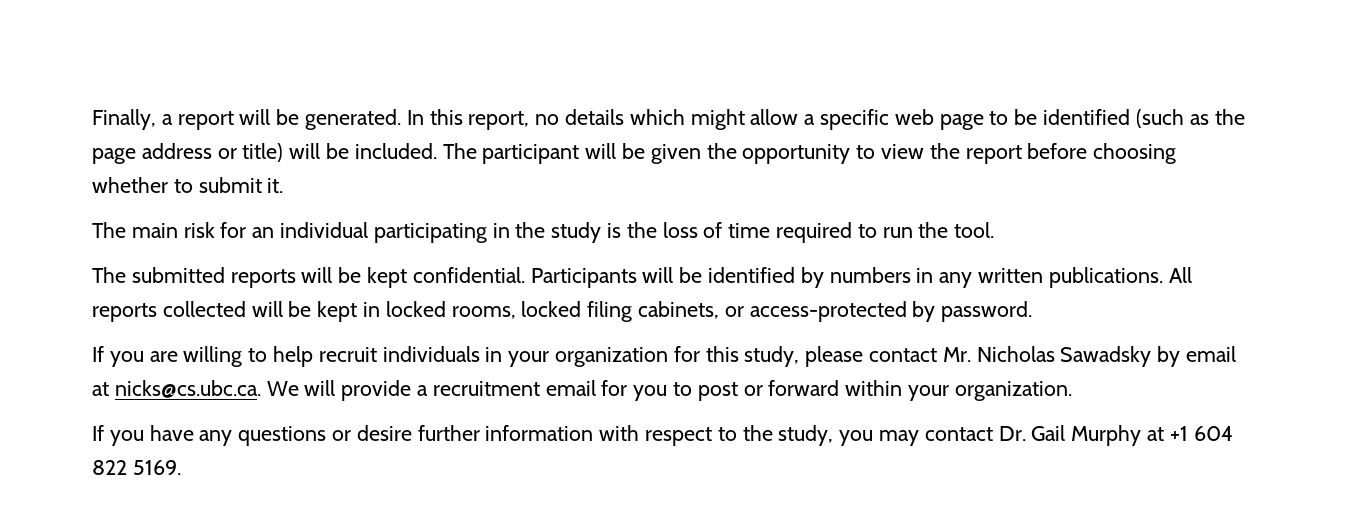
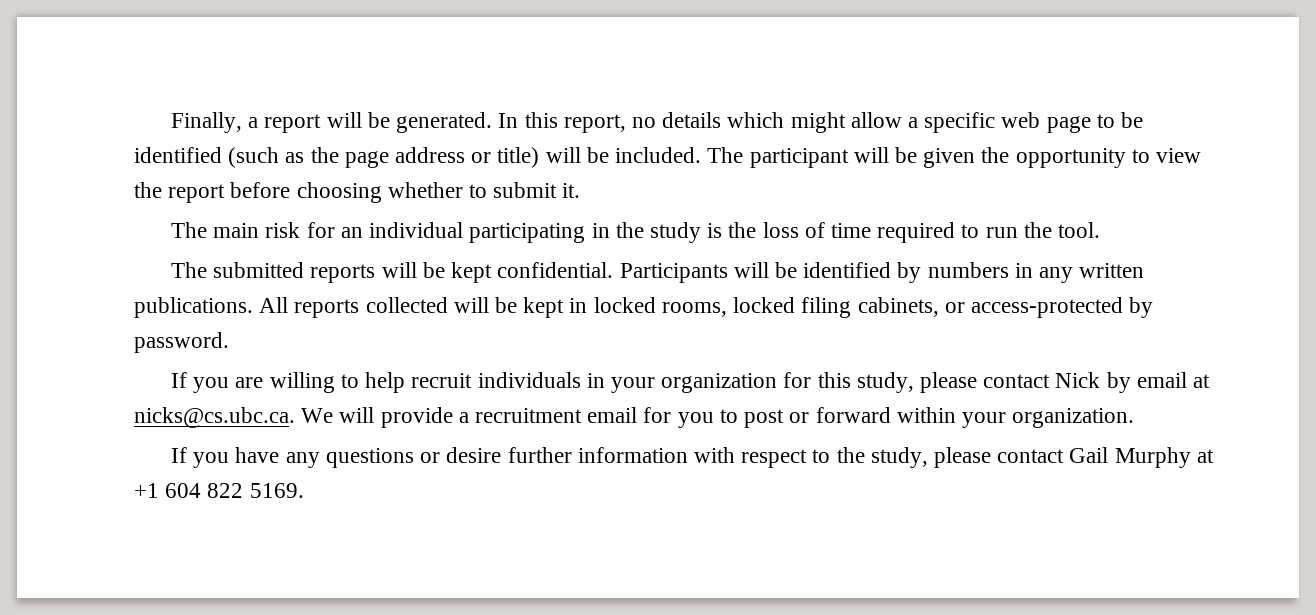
- If you are willing to help recruit individuals in your organization for this study, please contact Mr. Nicholas Sawadsky by email at nicks@cs.ubc.ca. We will provide a recruitment email for you to post or forward within your organization.
+ If you are willing to help recruit individuals in your organization for this study, please contact Nick by email at nicks@cs.ubc.ca. We will provide a recruitment email for you to post or forward within your organization.
- If you have any questions or desire further information with respect to the study, you may contact Dr. Gail Murphy at +1 604 822 5169.
+ If you have any questions or desire further information with respect to the study, please contact Gail Murphy at +1 604 822 5169.

